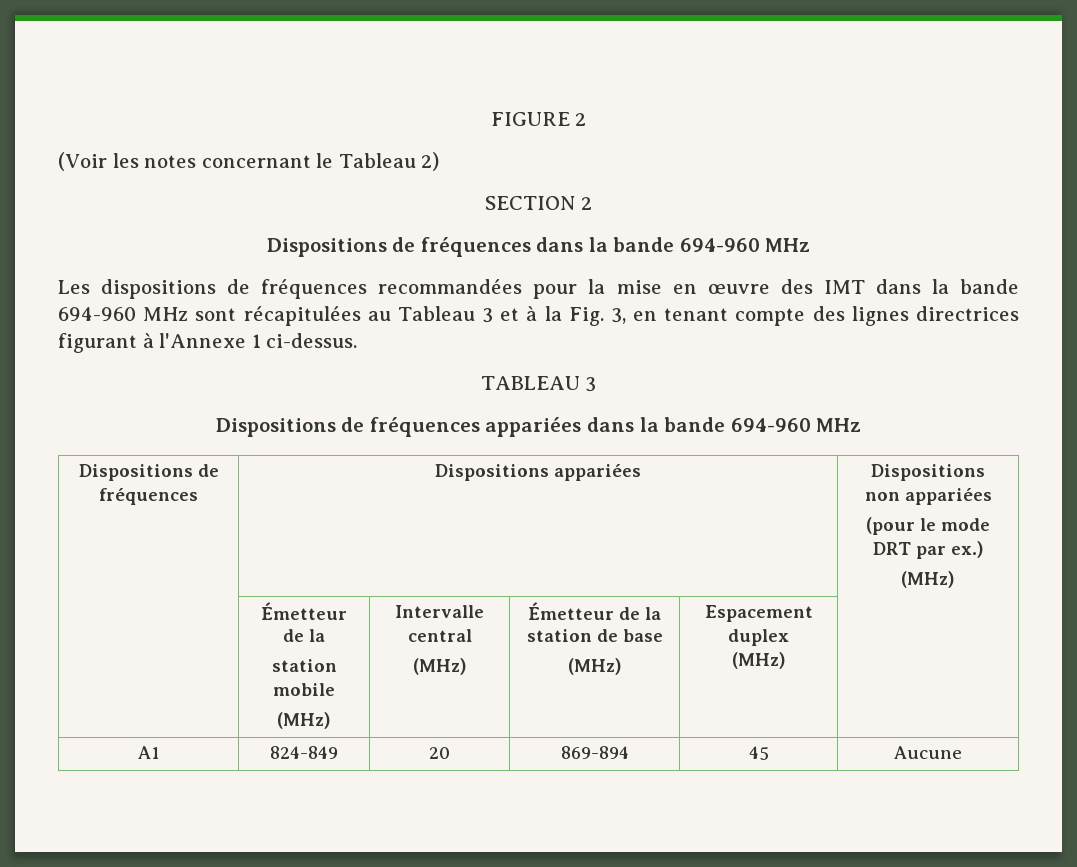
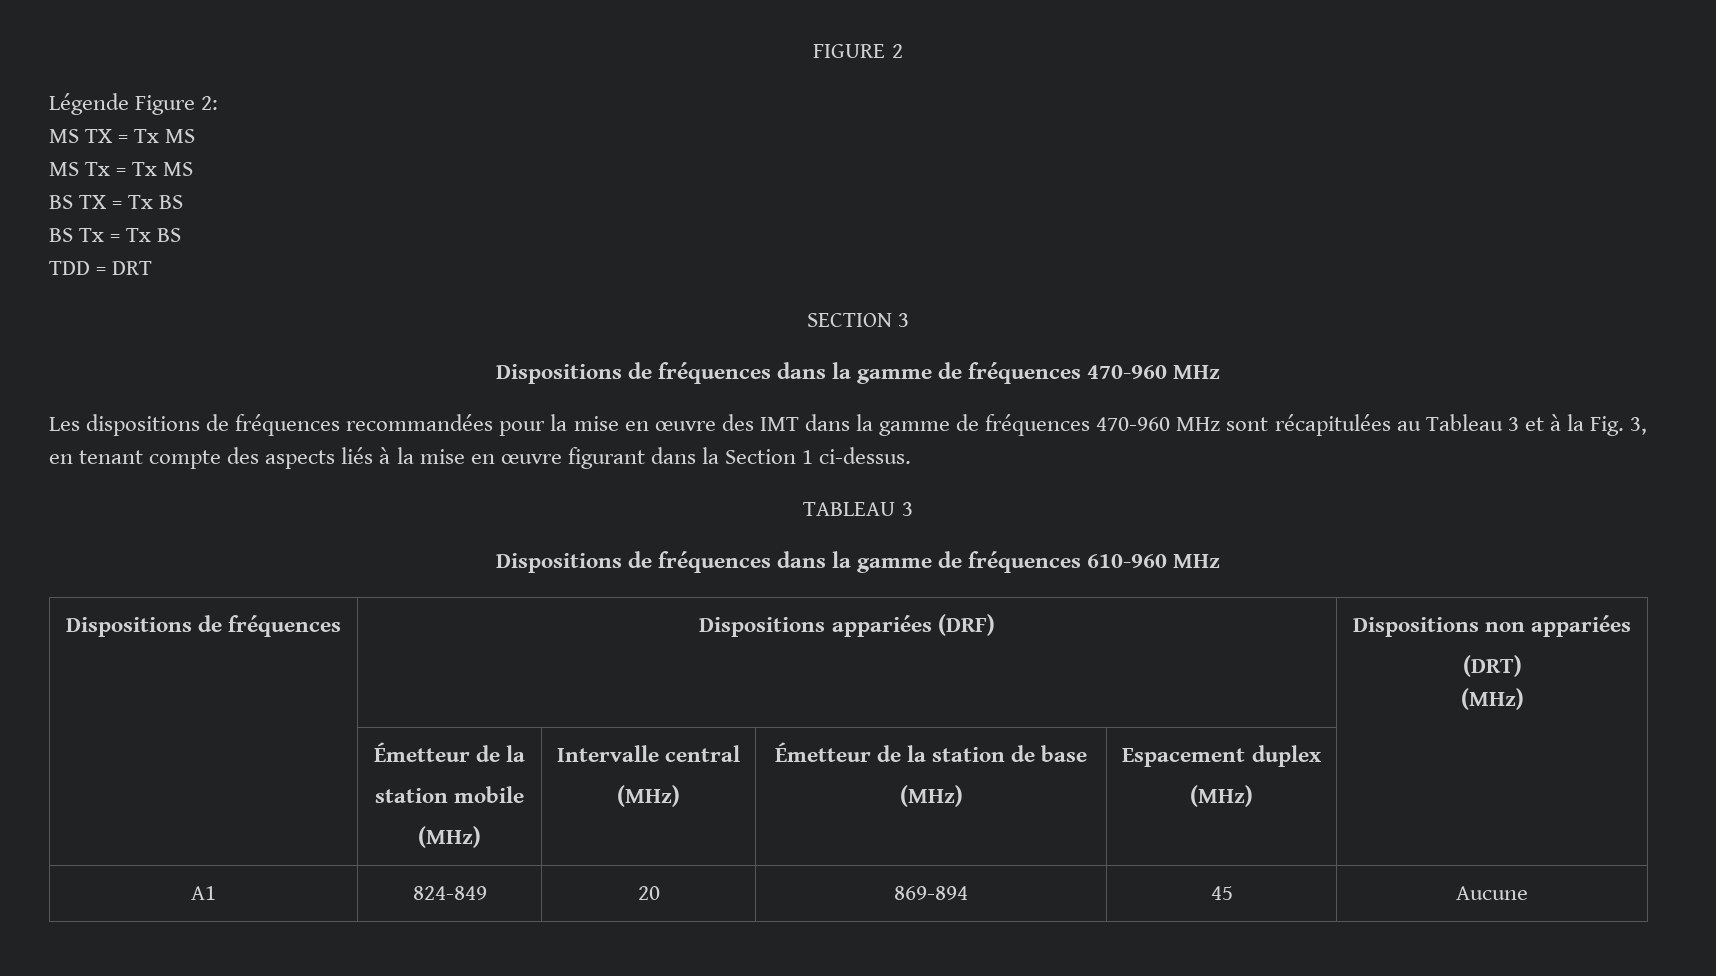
- (Voir les notes concernant le Tableau 2)
+ Légende Figure 2:
+ MS TX = Tx MS
+ MS Tx = Tx MS
+ BS TX = Tx BS
+ BS Tx = Tx BS
+ TDD = DRT
- SECTION 2
- Dispositions de fréquences dans la bande 694-960 MHz
+ SECTION 3
+ Dispositions de fréquences dans la gamme de fréquences 470-960 MHz
- Les dispositions de fréquences recommandées pour la mise en œuvre des IMT dans la bande 694-960 MHz sont récapitulées au Tableau 3 et à la Fig. 3, en tenant compte des lignes directrices figurant à l'Annexe 1 ci-dessus.
+ Les dispositions de fréquences recommandées pour la mise en œuvre des IMT dans la gamme de fréquences 470-960 MHz sont récapitulées au Tableau 3 et à la Fig. 3, en tenant compte des aspects liés à la mise en œuvre figurant dans la Section 1 ci-dessus.
- Dispositions de fréquences appariées dans la bande 694-960 MHz
+ Dispositions de fréquences dans la gamme de fréquences 610-960 MHz
- Dispositions de fréquences | Dispositions appariées | Dispositions non appariées
- (pour le mode DRT par ex.)
+ Dispositions de fréquences | Dispositions appariées (DRF) | Dispositions non appariées
+ (DRT)

